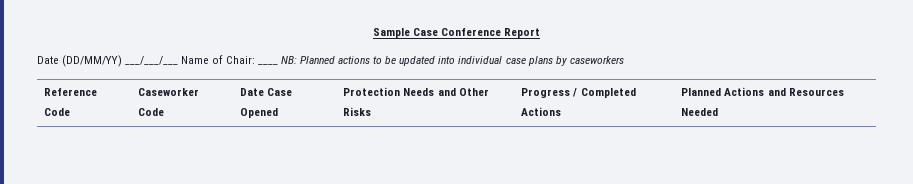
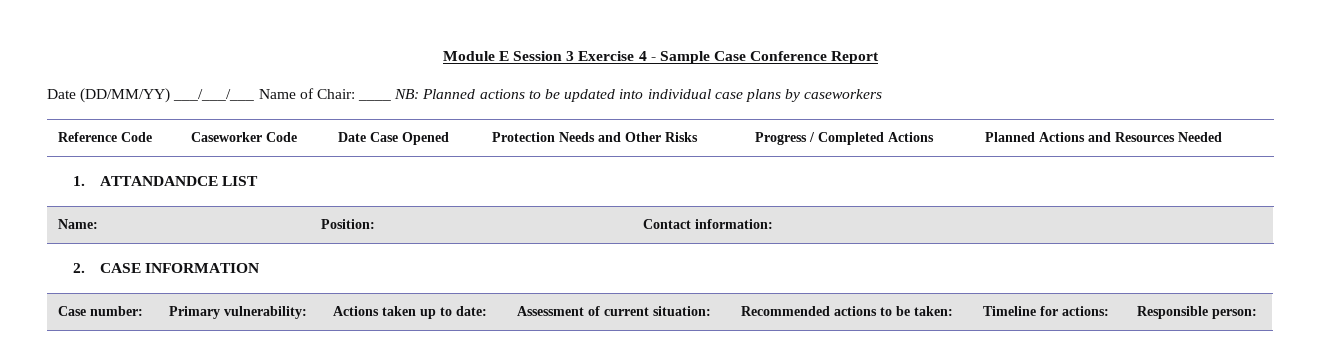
- Sample Case Conference Report
+ Module E Session 3 Exercise 4 - Sample Case Conference Report
+ 1. ATTANDANDCE LIST
+ Name: | Position: | Contact information:
+ 2. CASE INFORMATION
+ Case number: | Primary vulnerability: | Actions taken up to date: | Assessment of current situation: | Recommended actions to be taken: | Timeline for actions: | Responsible person:

